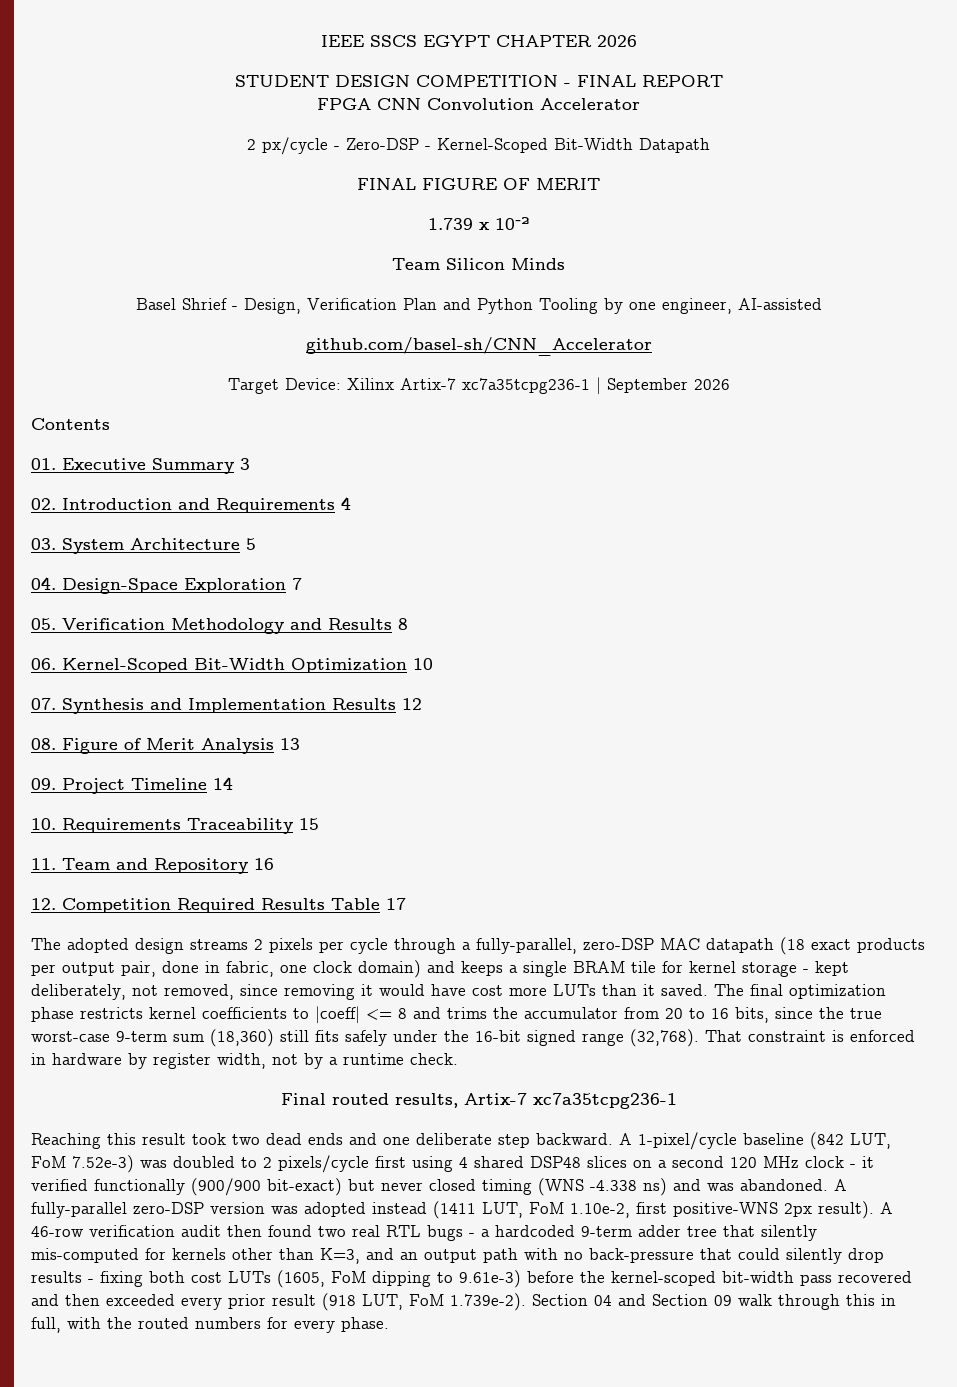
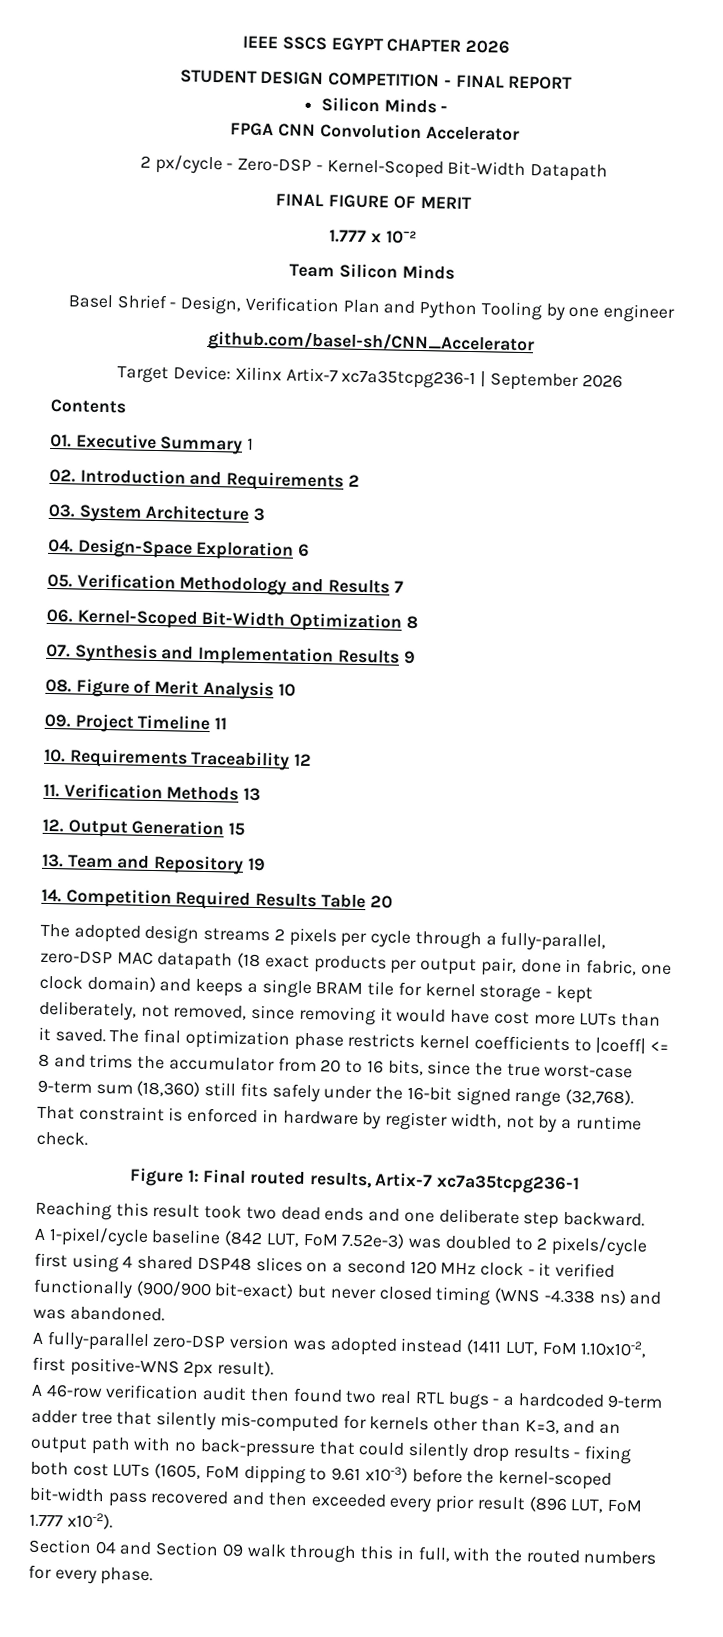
+ Silicon Minds -
- 1.739 x 10⁻²
+ 1.777 x 10⁻²
- Basel Shrief - Design, Verification Plan and Python Tooling by one engineer, AI-assisted
+ Basel Shrief - Design, Verification Plan and Python Tooling by one engineer
- 01. Executive Summary 3
+ 01. Executive Summary 1
- 02. Introduction and Requirements 4
+ 02. Introduction and Requirements 2
- 03. System Architecture 5
+ 03. System Architecture 3
- 04. Design-Space Exploration 7
+ 04. Design-Space Exploration 6
- 05. Verification Methodology and Results 8
+ 05. Verification Methodology and Results 7
- 06. Kernel-Scoped Bit-Width Optimization 10
+ 06. Kernel-Scoped Bit-Width Optimization 8
- 07. Synthesis and Implementation Results 12
+ 07. Synthesis and Implementation Results 9
- 08. Figure of Merit Analysis 13
+ 08. Figure of Merit Analysis 10
- 09. Project Timeline 14
+ 09. Project Timeline 11
- 10. Requirements Traceability 15
+ 10. Requirements Traceability 12
+ 11. Verification Methods 13
+ 12. Output Generation 15
- 11. Team and Repository 16
- 12. Competition Required Results Table 17
+ 13. Team and Repository 19
+ 14. Competition Required Results Table 20
- Final routed results, Artix-7 xc7a35tcpg236-1
+ Figure 1: Final routed results, Artix-7 xc7a35tcpg236-1
- Reaching this result took two dead ends and one deliberate step backward. A 1-pixel/cycle baseline (842 LUT, FoM 7.52e-3) was doubled to 2 pixels/cycle first using 4 shared DSP48 slices on a second 120 MHz clock - it verified functionally (900/900 bit-exact) but never closed timing (WNS -4.338 ns) and was abandoned. A fully-parallel zero-DSP version was adopted instead (1411 LUT, FoM 1.10e-2, first positive-WNS 2px result). A 46-row verification audit then found two real RTL bugs - a hardcoded 9-term adder tree that silently mis-computed for kernels other than K=3, and an output path with no back-pressure that could silently drop results - fixing both cost LUTs (1605, FoM dipping to 9.61e-3) before the kernel-scoped bit-width pass recovered and then exceeded every prior result (918 LUT, FoM 1.739e-2). Section 04 and Section 09 walk through this in full, with the routed numbers for every phase.
+ Reaching this result took two dead ends and one deliberate step backward.
+ A 1-pixel/cycle baseline (842 LUT, FoM 7.52e-3) was doubled to 2 pixels/cycle first using 4 shared DSP48 slices on a second 120 MHz clock - it verified functionally (900/900 bit-exact) but never closed timing (WNS -4.338 ns) and was abandoned.
+ A fully-parallel zero-DSP version was adopted instead (1411 LUT, FoM 1.10x10-2, first positive-WNS 2px result).
+ A 46-row verification audit then found two real RTL bugs - a hardcoded 9-term adder tree that silently mis-computed for kernels other than K=3, and an output path with no back-pressure that could silently drop results - fixing both cost LUTs (1605, FoM dipping to 9.61 x10-3) before the kernel-scoped bit-width pass recovered and then exceeded every prior result (896 LUT, FoM 1.777 x10-2).
+ Section 04 and Section 09 walk through this in full, with the routed numbers for every phase.

